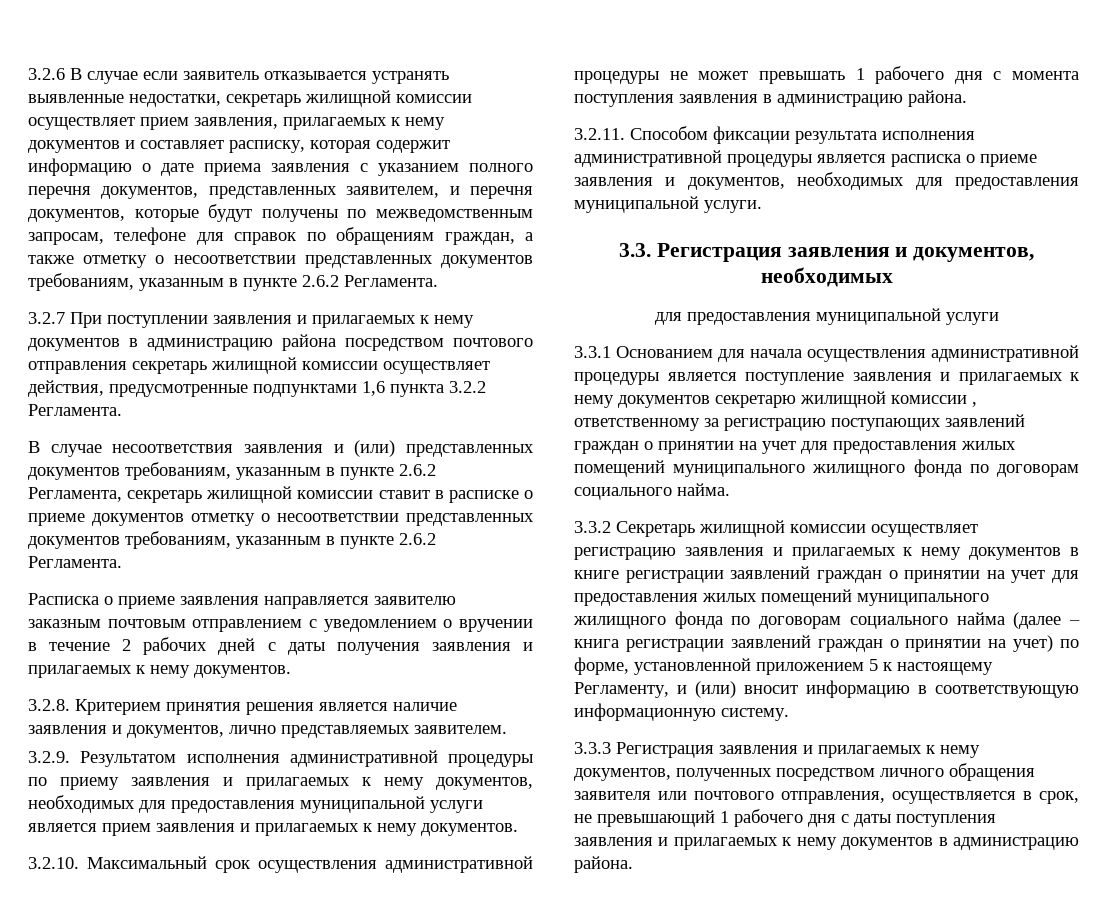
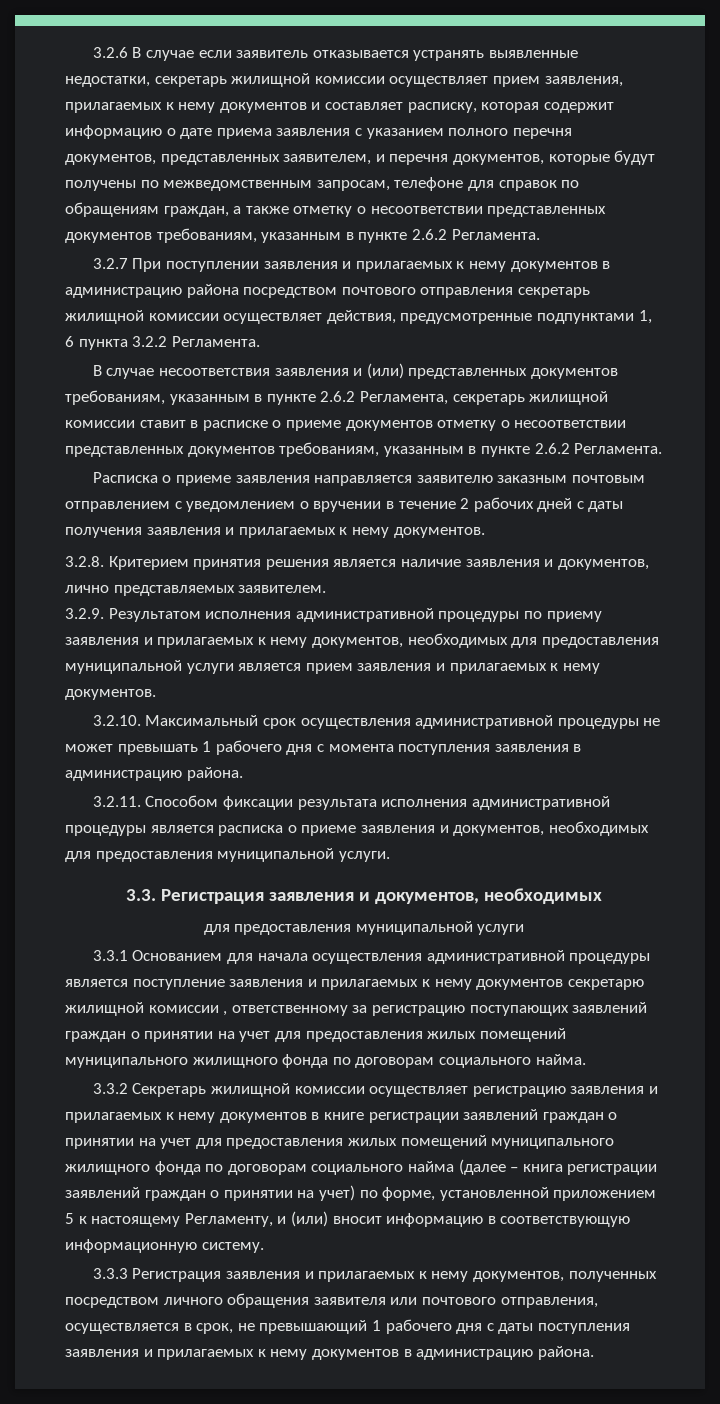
- 3.2.7 При поступлении заявления и прилагаемых к нему документов в администрацию района посредством почтового отправления секретарь жилищной комиссии осуществляет действия, предусмотренные подпунктами 1,6 пункта 3.2.2 Регламента.
+ 3.2.7 При поступлении заявления и прилагаемых к нему документов в администрацию района посредством почтового отправления секретарь жилищной комиссии осуществляет действия, предусмотренные подпунктами 1, 6 пункта 3.2.2 Регламента.

